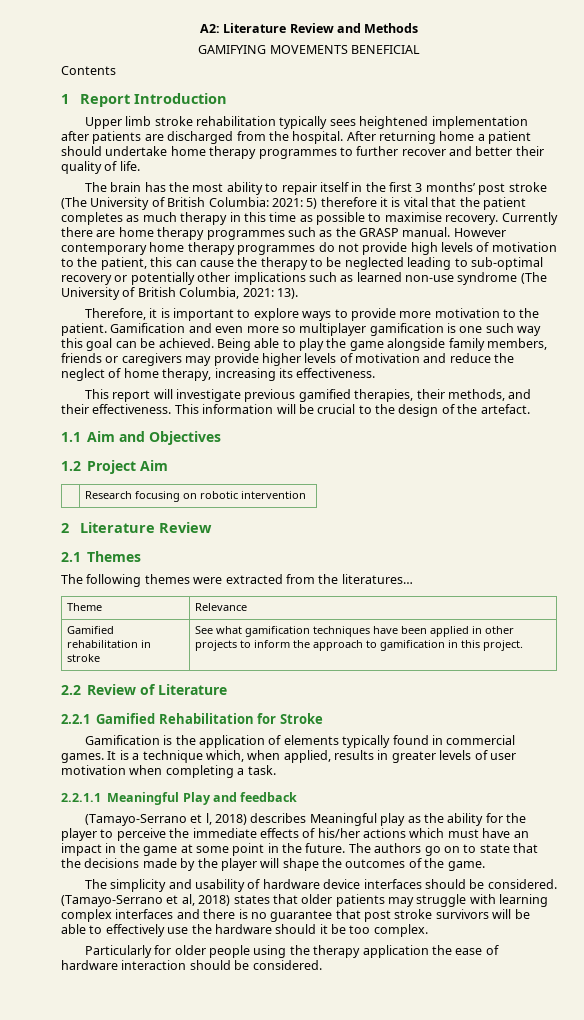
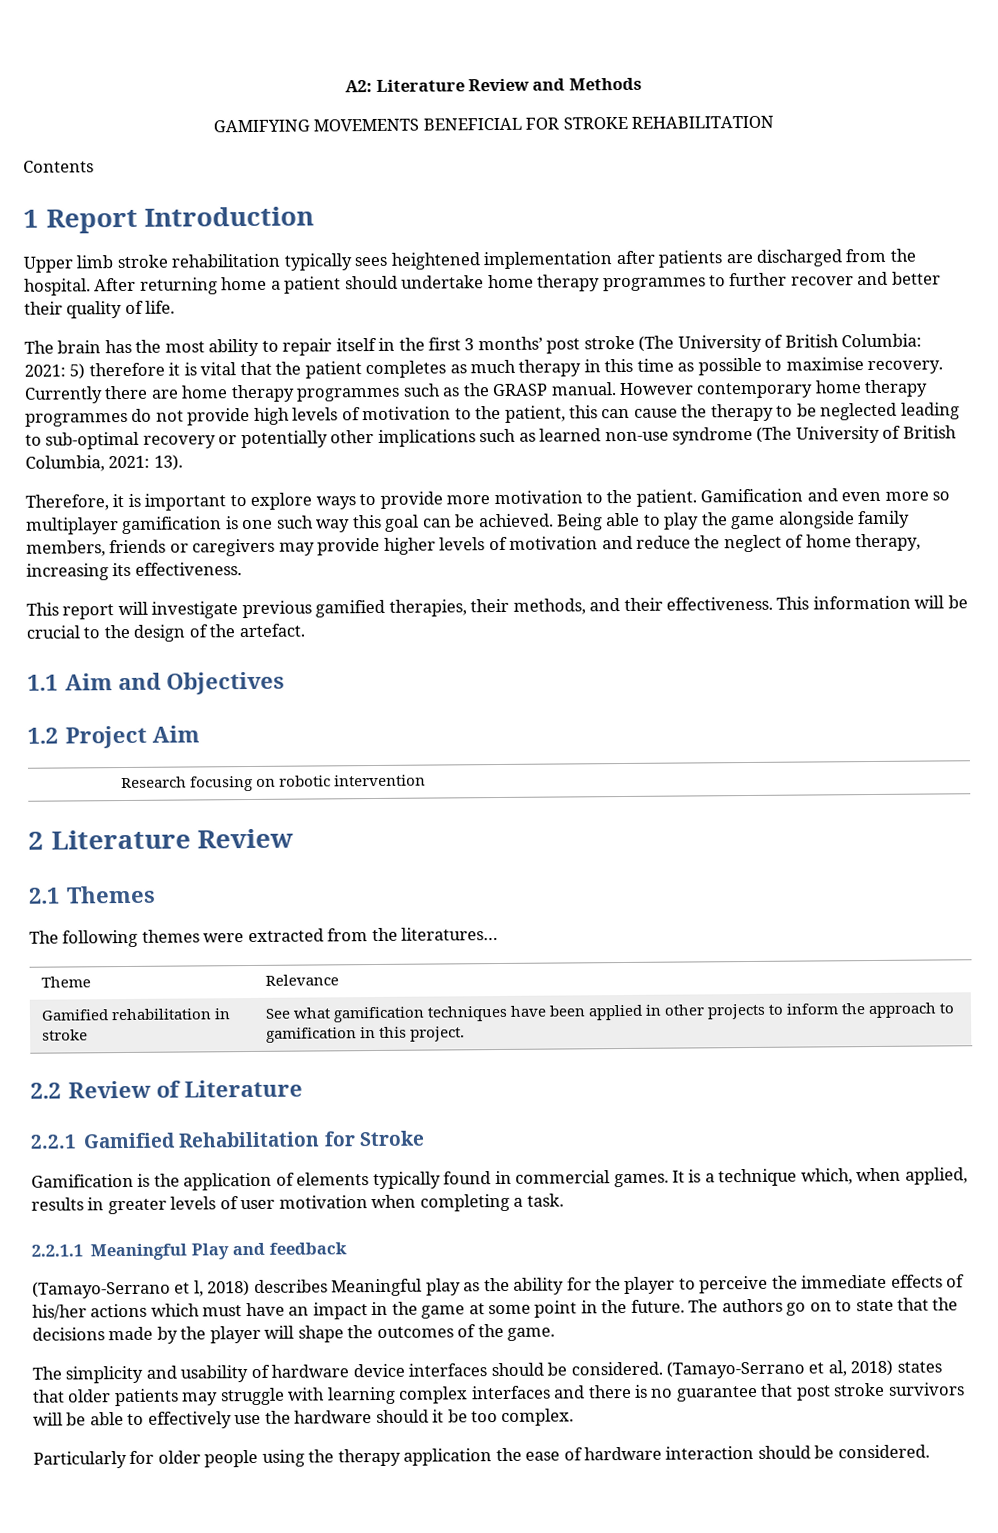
- GAMIFYING MOVEMENTS BENEFICIAL
+ GAMIFYING MOVEMENTS BENEFICIAL FOR STROKE REHABILITATION

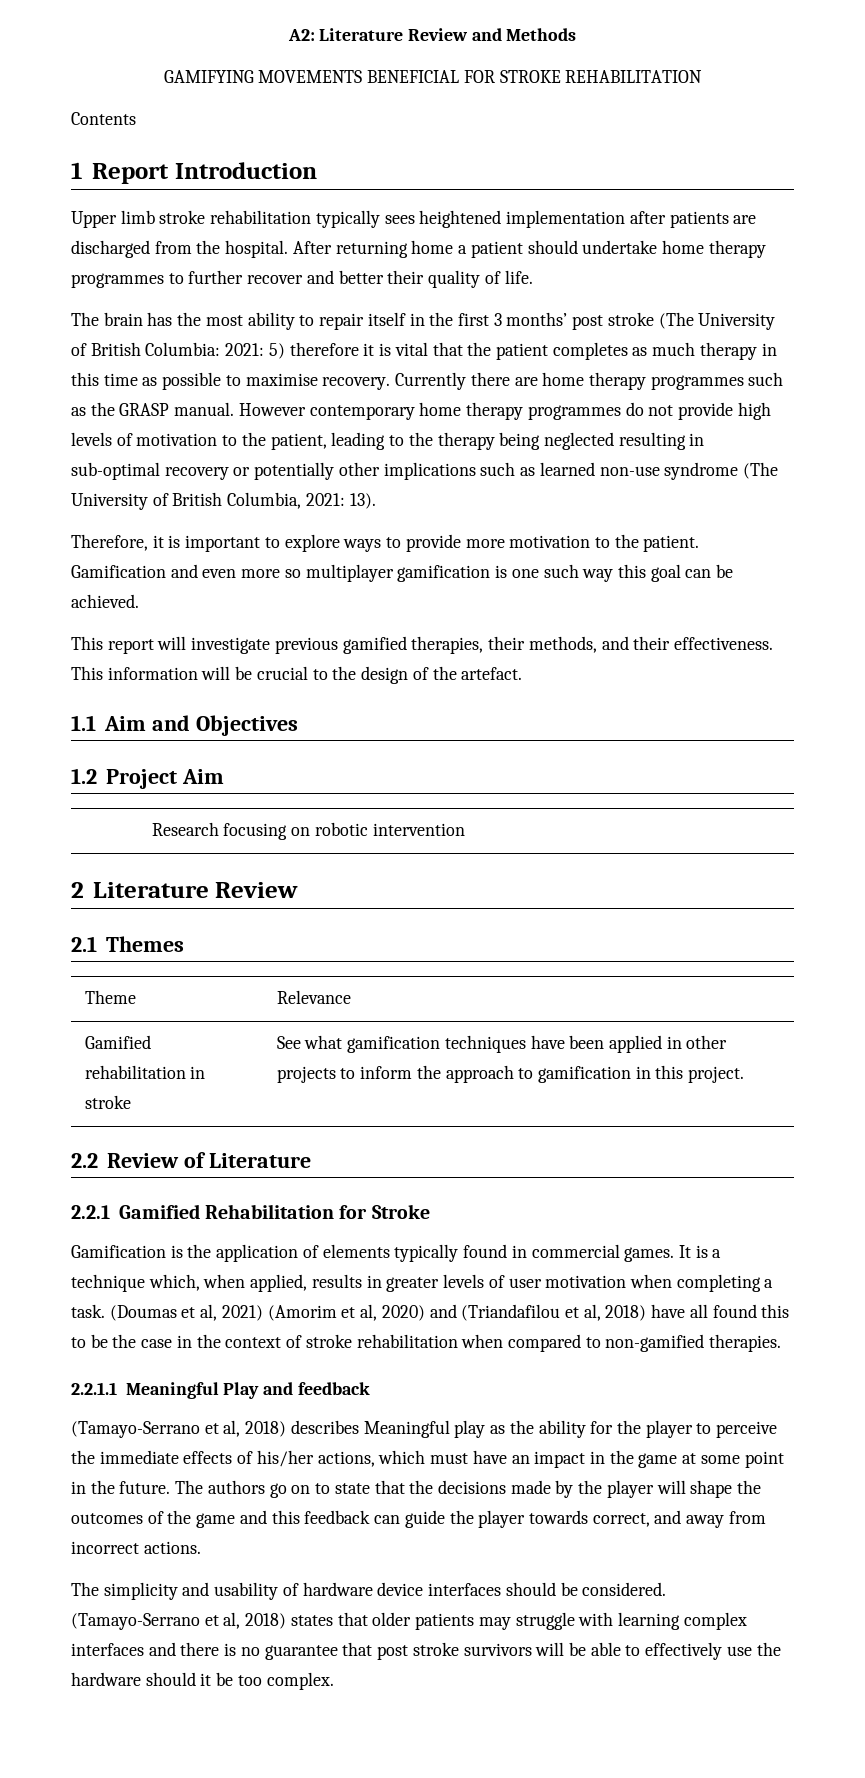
- However contemporary home therapy programmes do not provide high levels of motivation to the patient, this can cause the therapy to be neglected leading to sub-optimal recovery or potentially other implications such as learned non-use syndrome (The University of British Columbia, 2021: 13).
+ However contemporary home therapy programmes do not provide high levels of motivation to the patient, leading to the therapy being neglected resulting in sub-optimal recovery or potentially other implications such as learned non-use syndrome (The University of British Columbia, 2021: 13).
- Being able to play the game alongside family members, friends or caregivers may provide higher levels of motivation and reduce the neglect of home therapy, increasing its effectiveness.
- The following themes were extracted from the literatures…
+ (Doumas et al, 2021) (Amorim et al, 2020) and (Triandafilou et al, 2018) have all found this to be the case in the context of stroke rehabilitation when compared to non-gamified therapies.
- (Tamayo-Serrano et l, 2018) describes Meaningful play as the ability for the player to perceive the immediate effects of his/her actions which must have an impact in the game at some point in the future.
+ (Tamayo-Serrano et al, 2018) describes Meaningful play as the ability for the player to perceive the immediate effects of his/her actions, which must have an impact in the game at some point in the future.
- The authors go on to state that the decisions made by the player will shape the outcomes of the game.
+ The authors go on to state that the decisions made by the player will shape the outcomes of the game and this feedback can guide the player towards correct, and away from incorrect actions.
- Particularly for older people using the therapy application the ease of hardware interaction should be considered.

